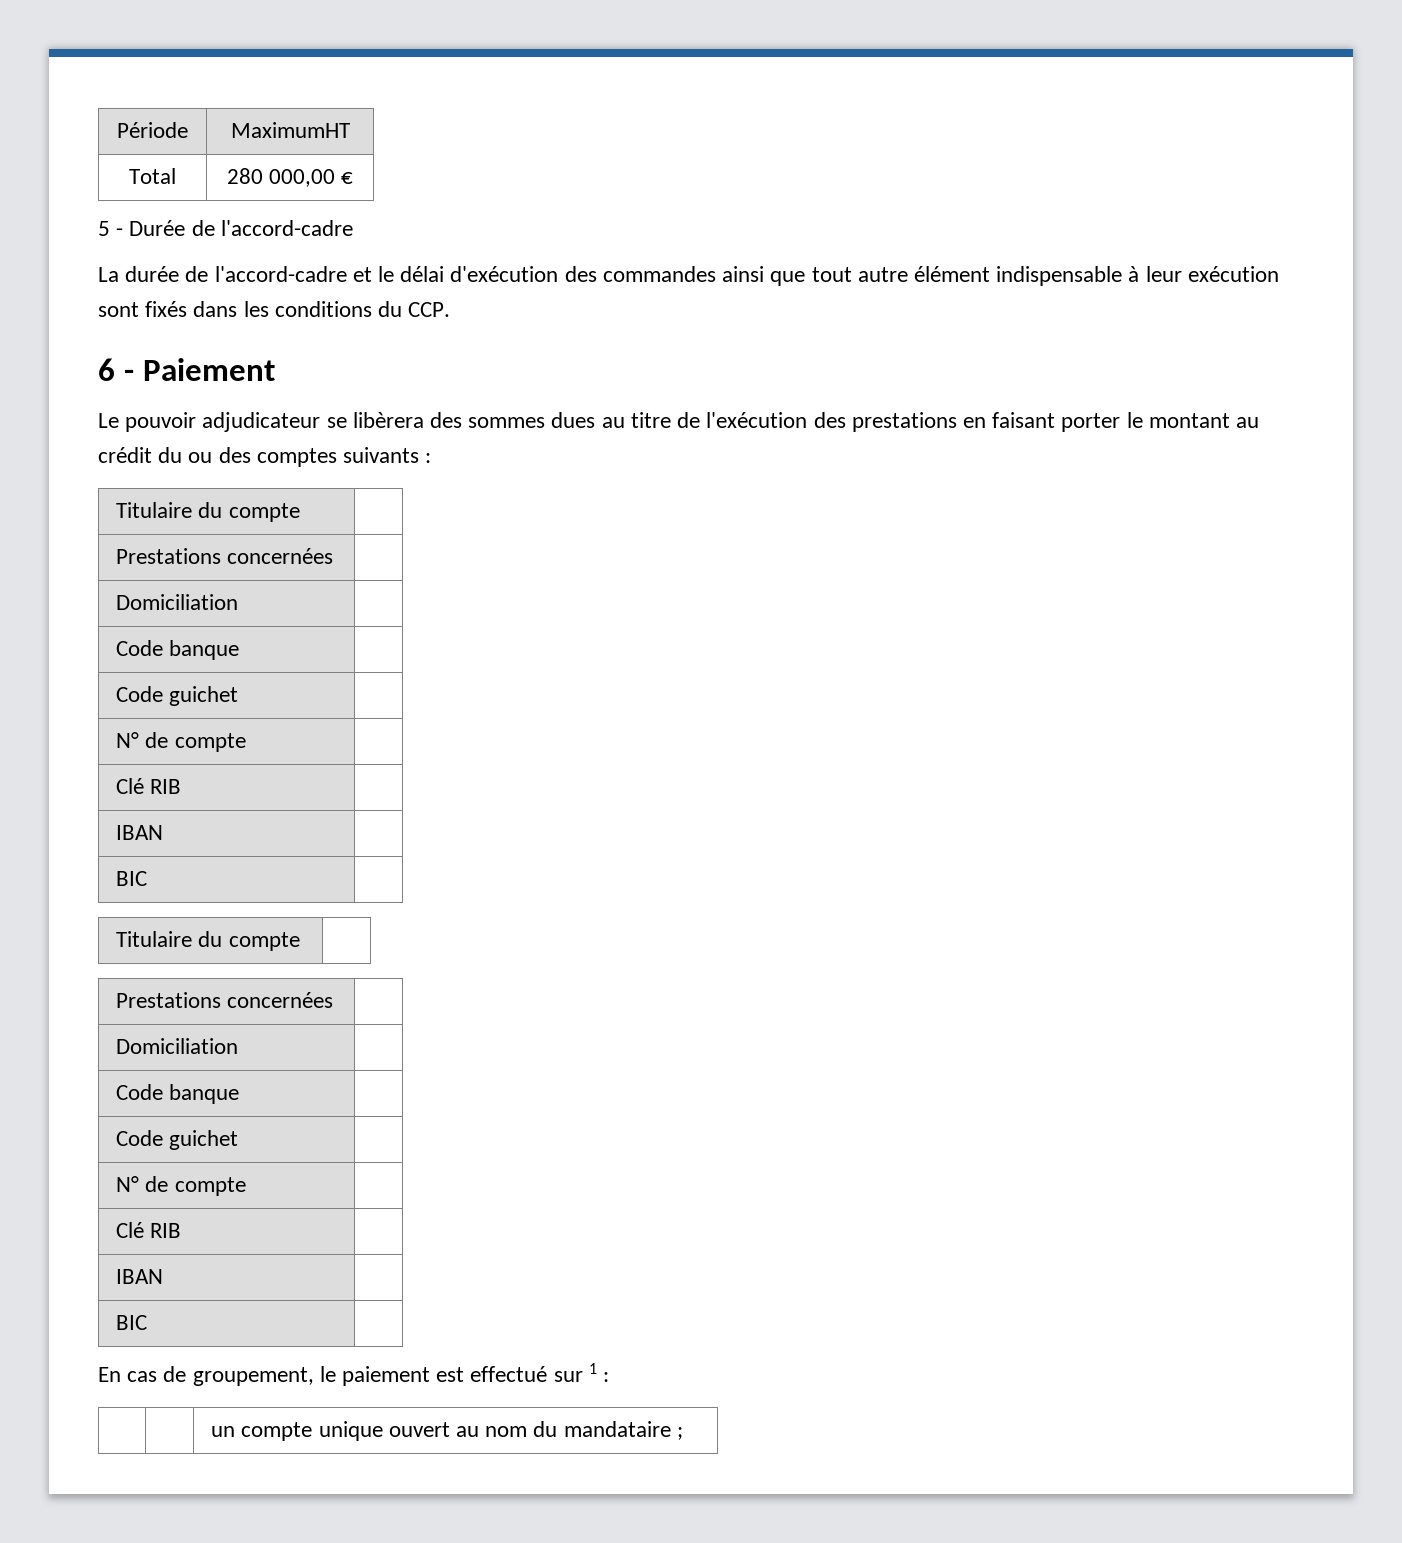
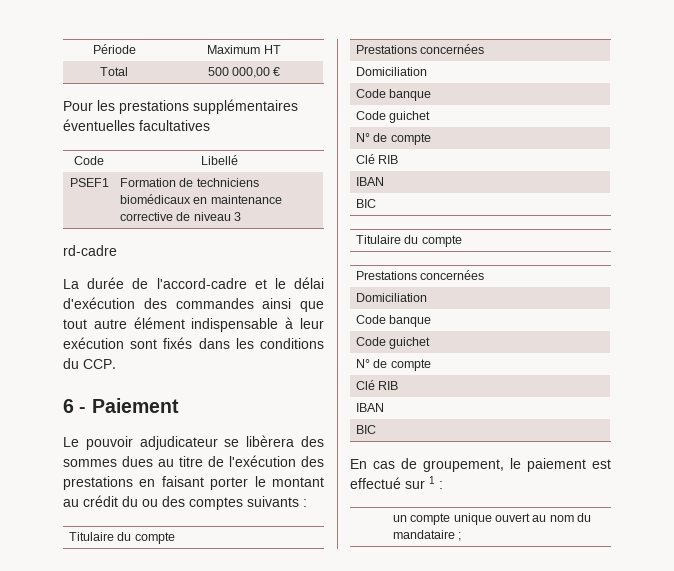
- Période | MaximumHT
+ Période | Maximum HT
- Total | 280 000,00 €
+ Total | 500 000,00 €
- 5 - Durée de l'accord-cadre
+ Pour les prestations supplémentaires éventuelles facultatives
+ Code | Libellé
+ PSEF1 | Formation de techniciens biomédicaux en maintenance corrective de niveau 3
+ rd-cadre

